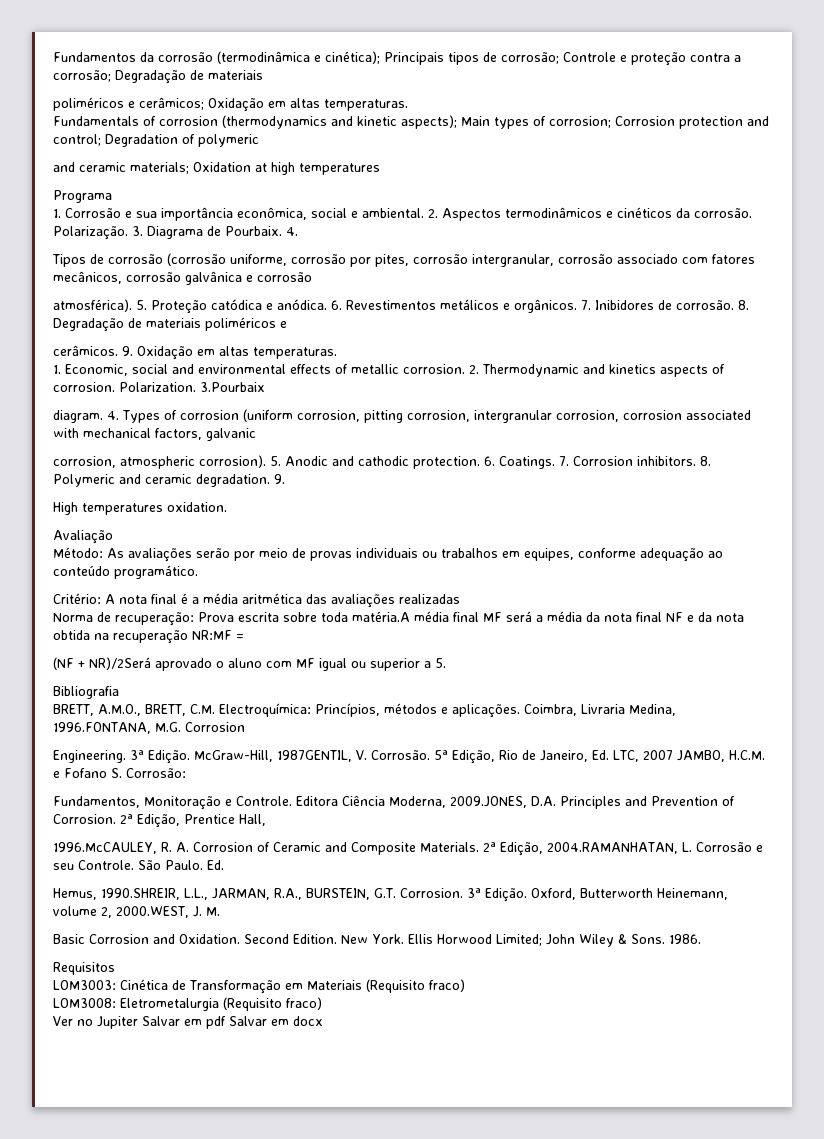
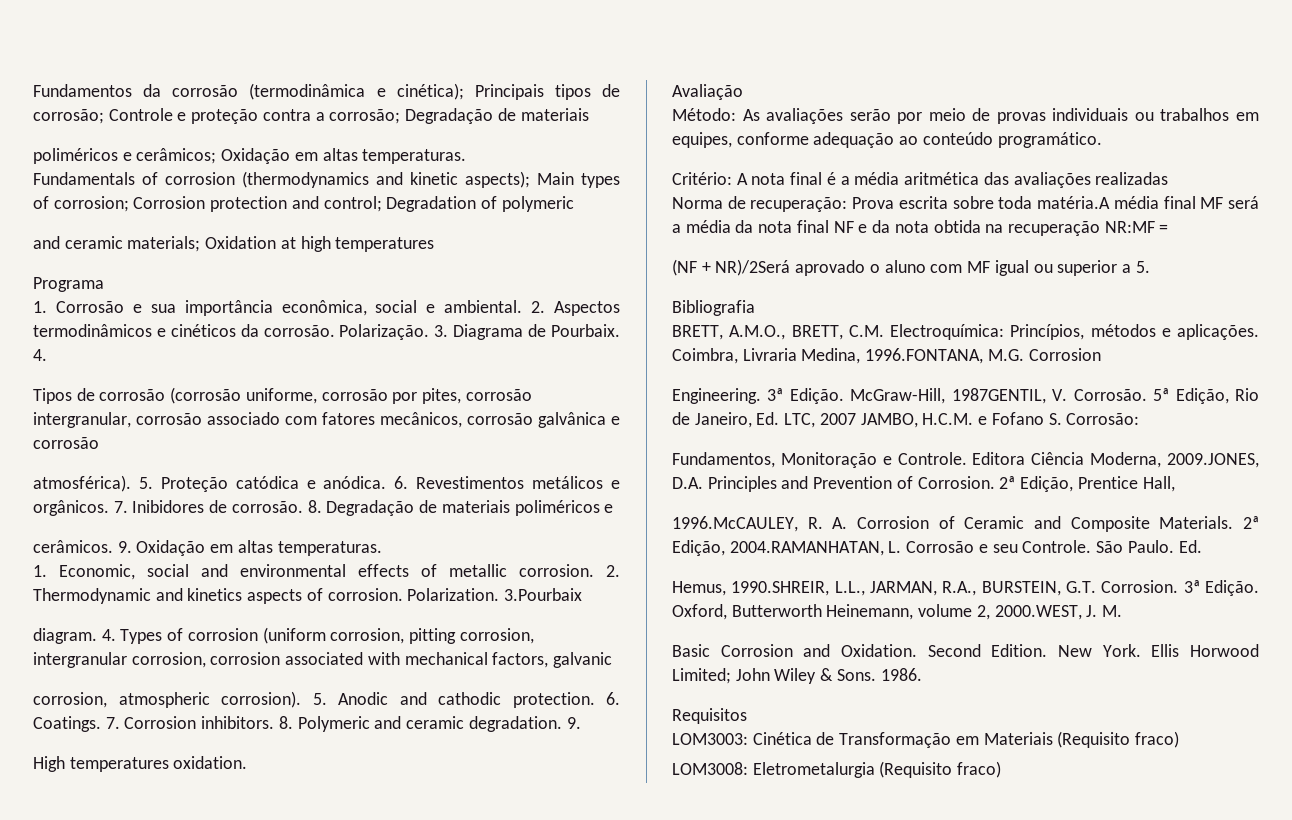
- Ver no Jupiter Salvar em pdf Salvar em docx

